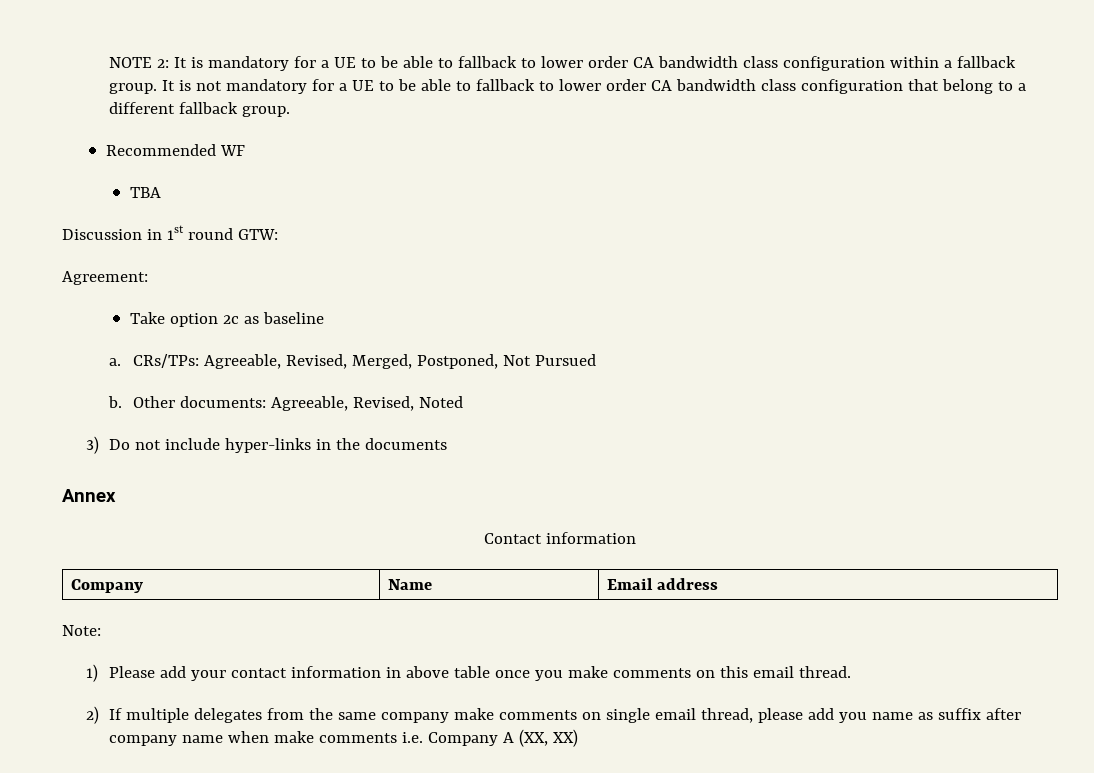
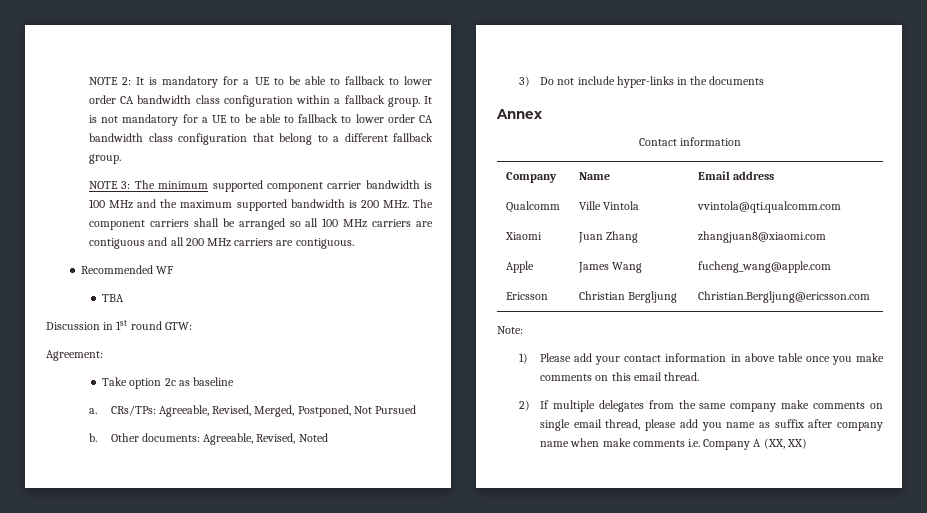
+ NOTE 3: The minimum supported component carrier bandwidth is 100 MHz and the maximum supported bandwidth is 200 MHz. The component carriers shall be arranged so all 100 MHz carriers are contiguous and all 200 MHz carriers are contiguous.
+ Qualcomm | Ville Vintola | vvintola@qti.qualcomm.com
+ Xiaomi | Juan Zhang | zhangjuan8@xiaomi.com
+ Apple | James Wang | fucheng_wang@apple.com
+ Ericsson | Christian Bergljung | Christian.Bergljung@ericsson.com

